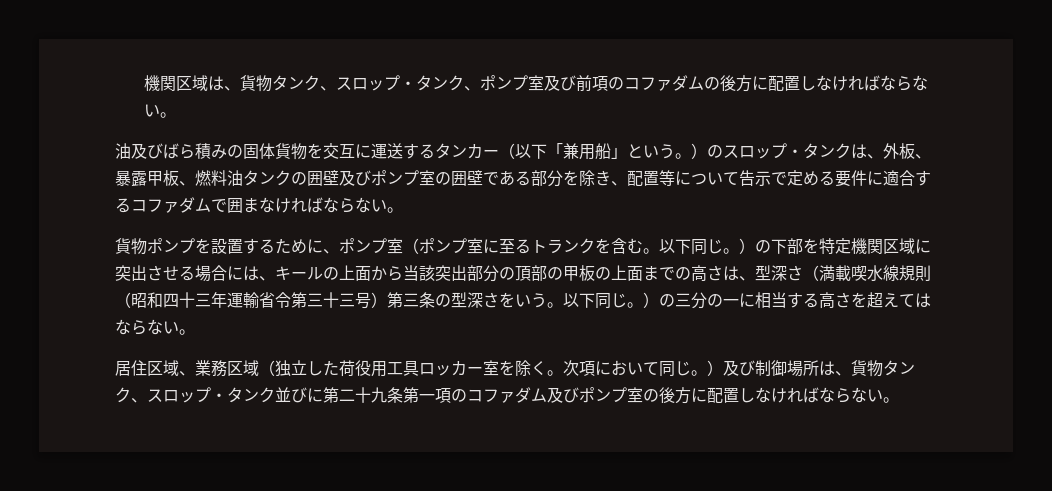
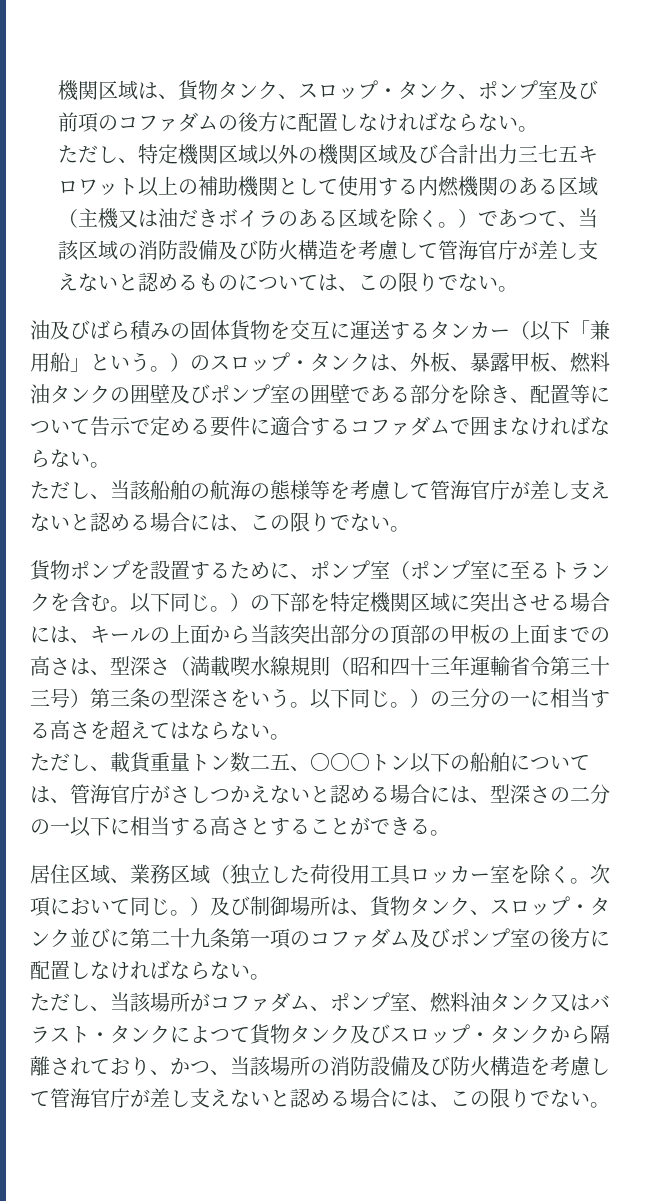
+ ただし、特定機関区域以外の機関区域及び合計出力三七五キロワット以上の補助機関として使用する内燃機関のある区域（主機又は油だきボイラのある区域を除く。）であつて、当該区域の消防設備及び防火構造を考慮して管海官庁が差し支えないと認めるものについては、この限りでない。
+ ただし、当該船舶の航海の態様等を考慮して管海官庁が差し支えないと認める場合には、この限りでない。
+ ただし、載貨重量トン数二五、〇〇〇トン以下の船舶については、管海官庁がさしつかえないと認める場合には、型深さの二分の一以下に相当する高さとすることができる。
+ ただし、当該場所がコファダム、ポンプ室、燃料油タンク又はバラスト・タンクによつて貨物タンク及びスロップ・タンクから隔離されており、かつ、当該場所の消防設備及び防火構造を考慮して管海官庁が差し支えないと認める場合には、この限りでない。

